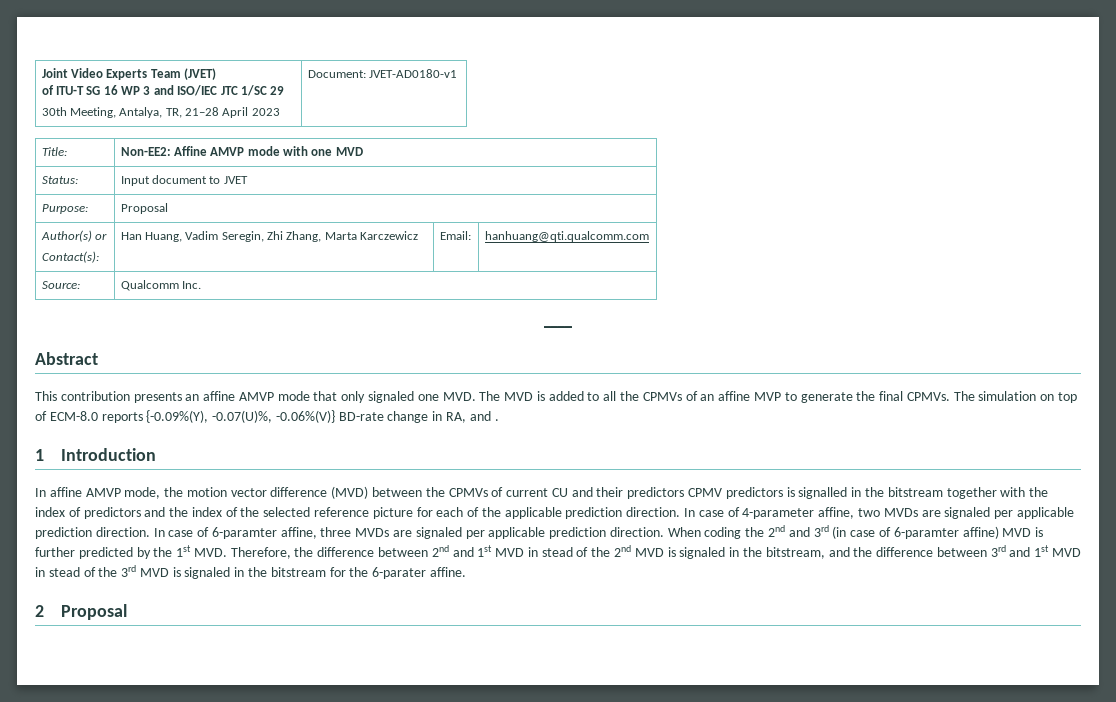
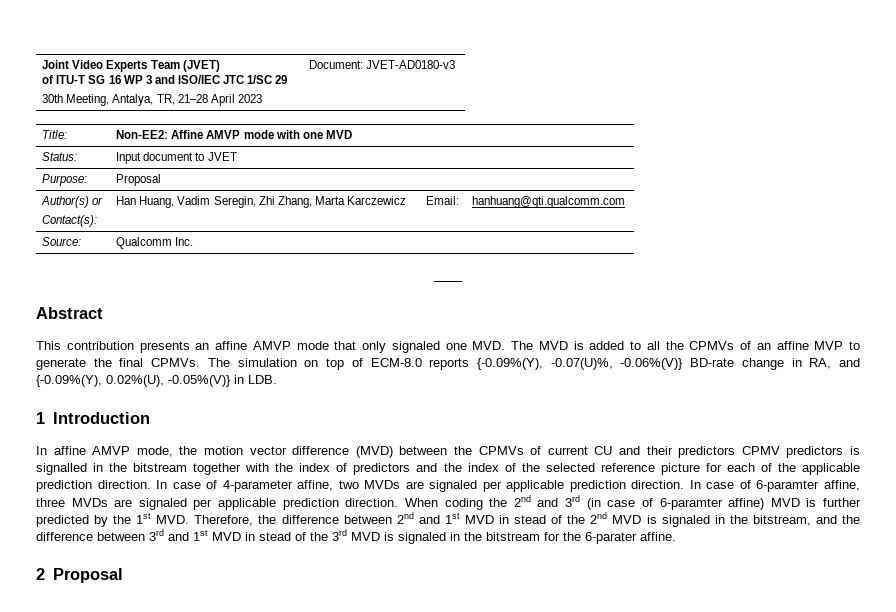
  Joint Video Experts Team (JVET)
  of ITU-T SG 16 WP 3 and ISO/IEC JTC 1/SC 29
- 30th Meeting, Antalya, TR, 21–28 April 2023 | Document: JVET-AD0180-v1
+ 30th Meeting, Antalya, TR, 21–28 April 2023 | Document: JVET-AD0180-v3
- The simulation on top of ECM-8.0 reports {-0.09%(Y), -0.07(U)%, -0.06%(V)} BD-rate change in RA, and .
+ The simulation on top of ECM-8.0 reports {-0.09%(Y), -0.07(U)%, -0.06%(V)} BD-rate change in RA, and {-0.09%(Y), 0.02%(U), -0.05%(V)} in LDB.

